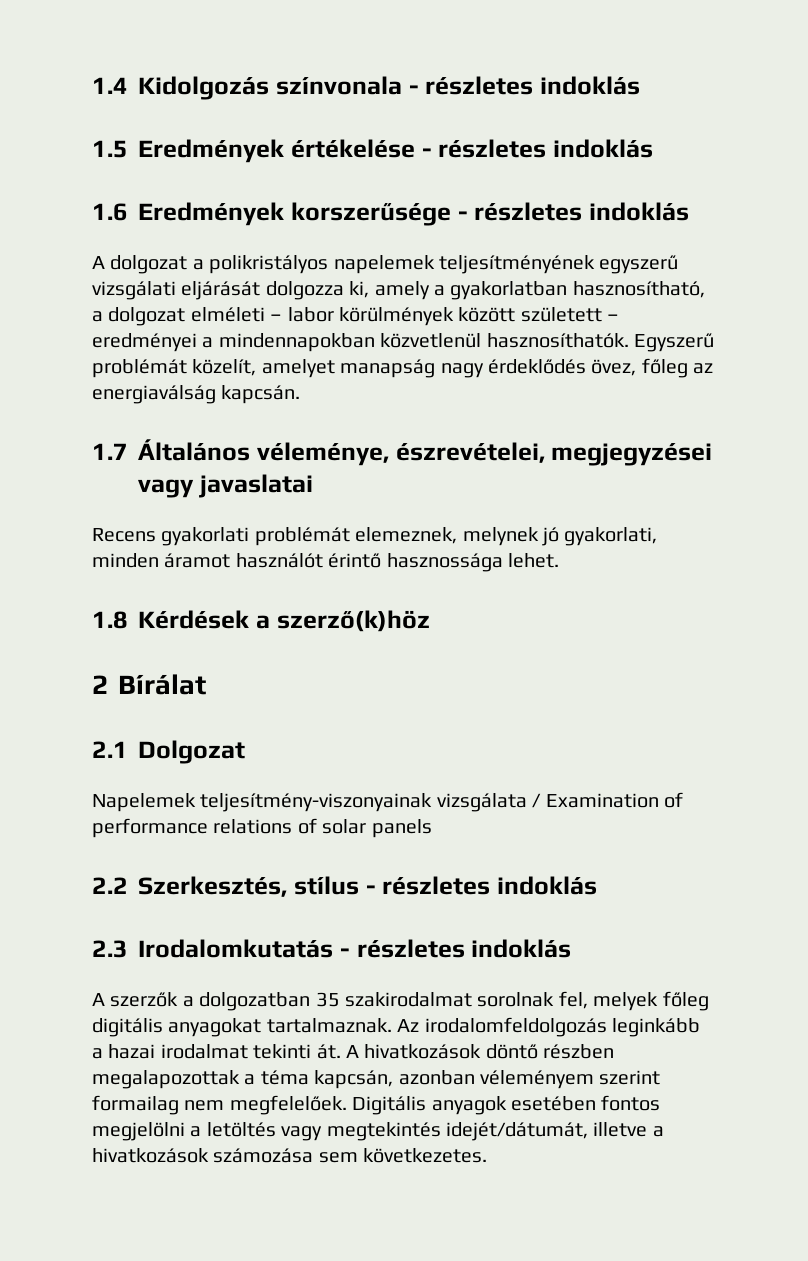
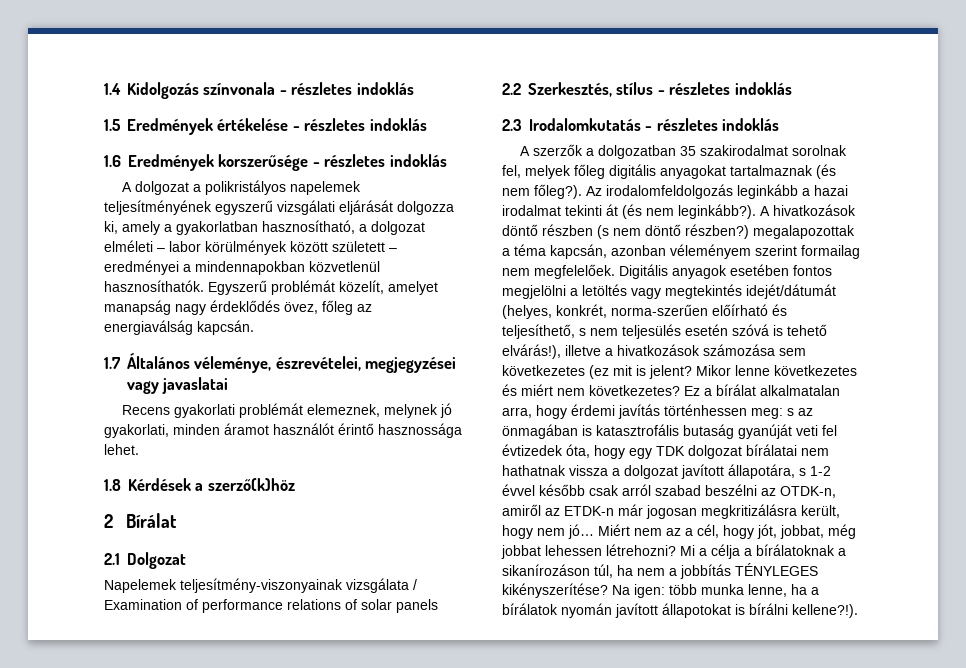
- A szerzők a dolgozatban 35 szakirodalmat sorolnak fel, melyek főleg digitális anyagokat tartalmaznak.
+ A szerzők a dolgozatban 35 szakirodalmat sorolnak fel, melyek főleg digitális anyagokat tartalmaznak (és nem főleg?).
- Az irodalomfeldolgozás leginkább a hazai irodalmat tekinti át. A hivatkozások döntő részben megalapozottak a téma kapcsán, azonban véleményem szerint formailag nem megfelelőek.
+ Az irodalomfeldolgozás leginkább a hazai irodalmat tekinti át (és nem leginkább?). A hivatkozások döntő részben (s nem döntő részben?) megalapozottak a téma kapcsán, azonban véleményem szerint formailag nem megfelelőek.
- Digitális anyagok esetében fontos megjelölni a letöltés vagy megtekintés idejét/dátumát, illetve a hivatkozások számozása sem következetes.
+ Digitális anyagok esetében fontos megjelölni a letöltés vagy megtekintés idejét/dátumát (helyes, konkrét, norma-szerűen előírható és teljesíthető, s nem teljesülés esetén szóvá is tehető elvárás!), illetve a hivatkozások számozása sem következetes (ez mit is jelent? Mikor lenne következetes és miért nem következetes? Ez a bírálat alkalmatalan arra, hogy érdemi javítás történhessen meg: s az önmagában is katasztrofális butaság gyanúját veti fel évtizedek óta, hogy egy TDK dolgozat bírálatai nem hathatnak vissza a dolgozat javított állapotára, s 1-2 évvel később csak arról szabad beszélni az OTDK-n, amiről az ETDK-n már jogosan megkritizálásra került, hogy nem jó… Miért nem az a cél, hogy jót, jobbat, még jobbat lehessen létrehozni? Mi a célja a bírálatoknak a sikanírozáson túl, ha nem a jobbítás TÉNYLEGES kikényszerítése? Na igen: több munka lenne, ha a bírálatok nyomán javított állapotokat is bírálni kellene?!).

